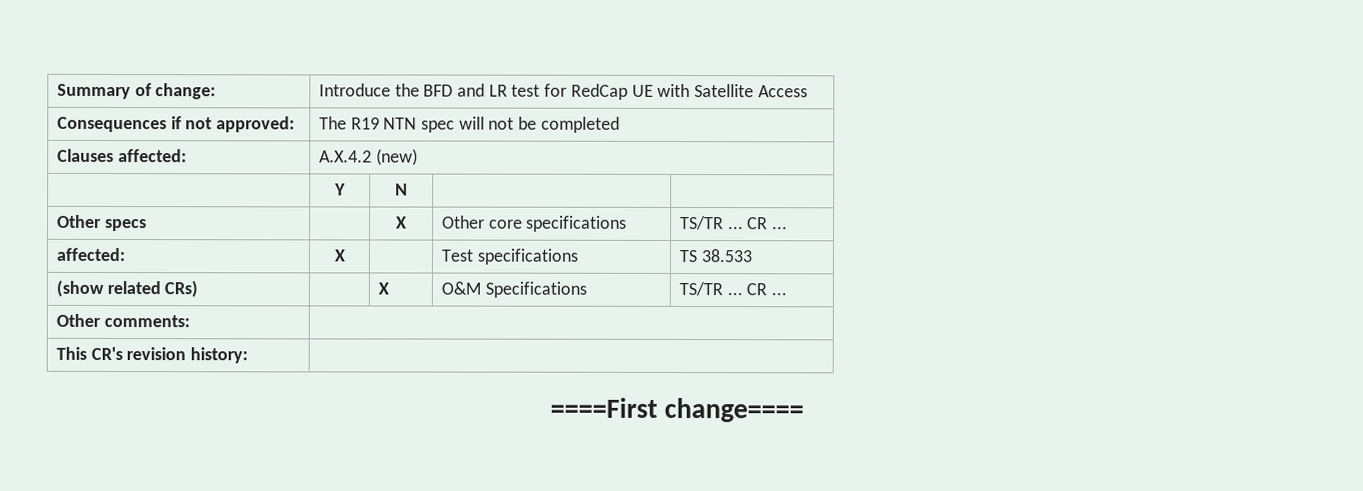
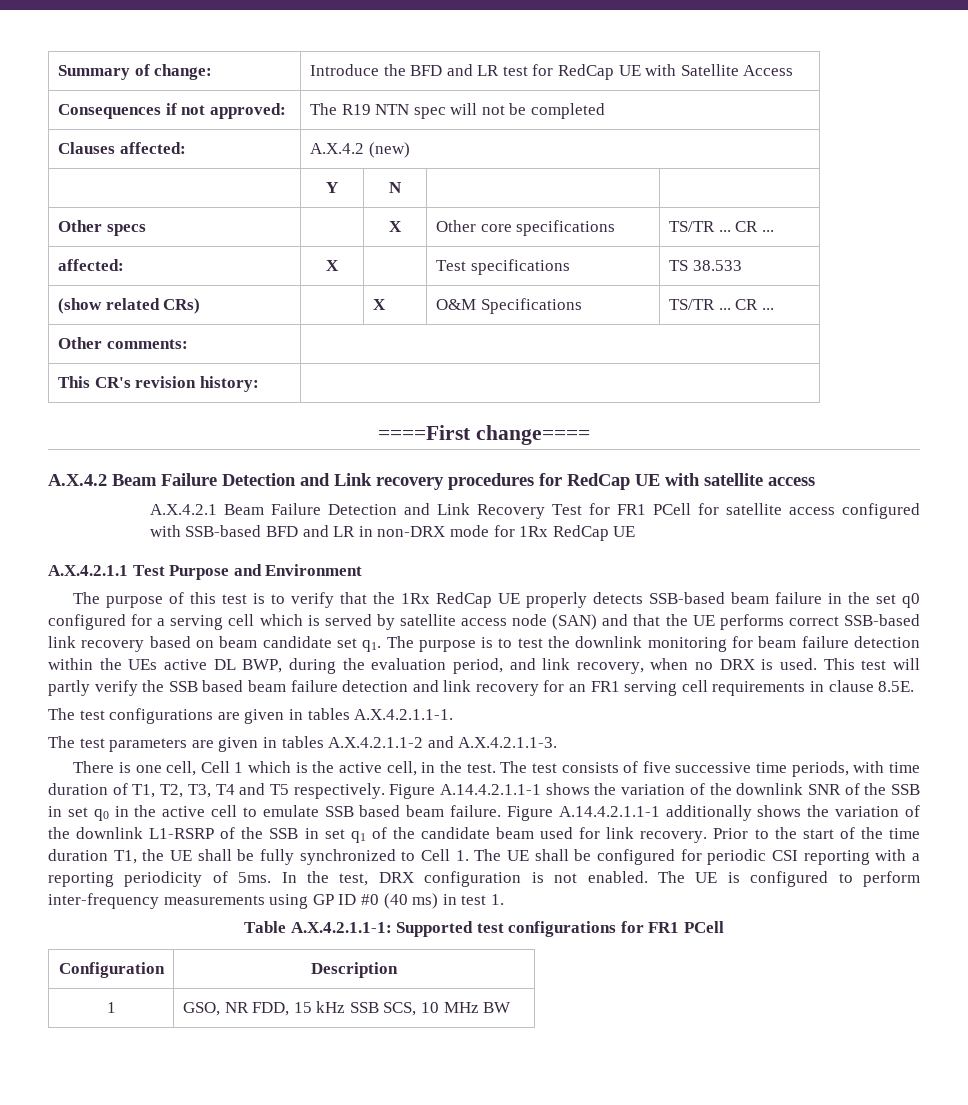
+ A.X.4.2 Beam Failure Detection and Link recovery procedures for RedCap UE with satellite access
+ A.X.4.2.1 Beam Failure Detection and Link Recovery Test for FR1 PCell for satellite access configured with SSB-based BFD and LR in non-DRX mode for 1Rx RedCap UE
+ A.X.4.2.1.1 Test Purpose and Environment
+ The purpose of this test is to verify that the 1Rx RedCap UE properly detects SSB-based beam failure in the set q0 configured for a serving cell which is served by satellite access node (SAN) and that the UE performs correct SSB-based link recovery based on beam candidate set q1. The purpose is to test the downlink monitoring for beam failure detection within the UEs active DL BWP, during the evaluation period, and link recovery, when no DRX is used. This test will partly verify the SSB based beam failure detection and link recovery for an FR1 serving cell requirements in clause 8.5E.
+ The test configurations are given in tables A.X.4.2.1.1-1.
+ The test parameters are given in tables A.X.4.2.1.1-2 and A.X.4.2.1.1-3.
+ There is one cell, Cell 1 which is the active cell, in the test. The test consists of five successive time periods, with time duration of T1, T2, T3, T4 and T5 respectively. Figure A.14.4.2.1.1-1 shows the variation of the downlink SNR of the SSB in set q0 in the active cell to emulate SSB based beam failure. Figure A.14.4.2.1.1-1 additionally shows the variation of the downlink L1-RSRP of the SSB in set q1 of the candidate beam used for link recovery. Prior to the start of the time duration T1, the UE shall be fully synchronized to Cell 1. The UE shall be configured for periodic CSI reporting with a reporting periodicity of 5ms. In the test, DRX configuration is not enabled. The UE is configured to perform inter-frequency measurements using GP ID #0 (40 ms) in test 1.
+ Table A.X.4.2.1.1-1: Supported test configurations for FR1 PCell
+ Configuration | Description
+ 1 | GSO, NR FDD, 15 kHz SSB SCS, 10 MHz BW

